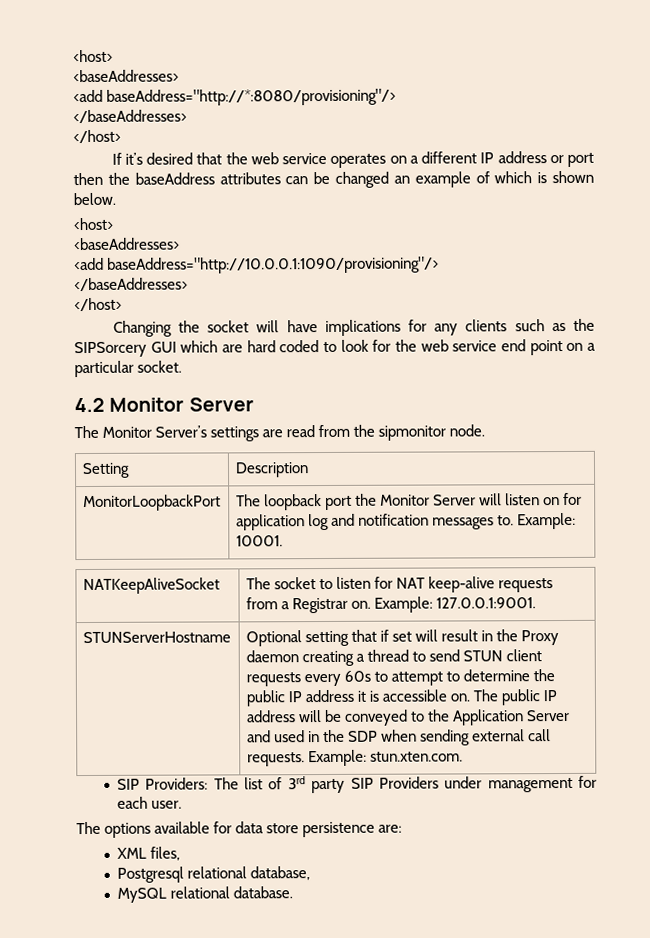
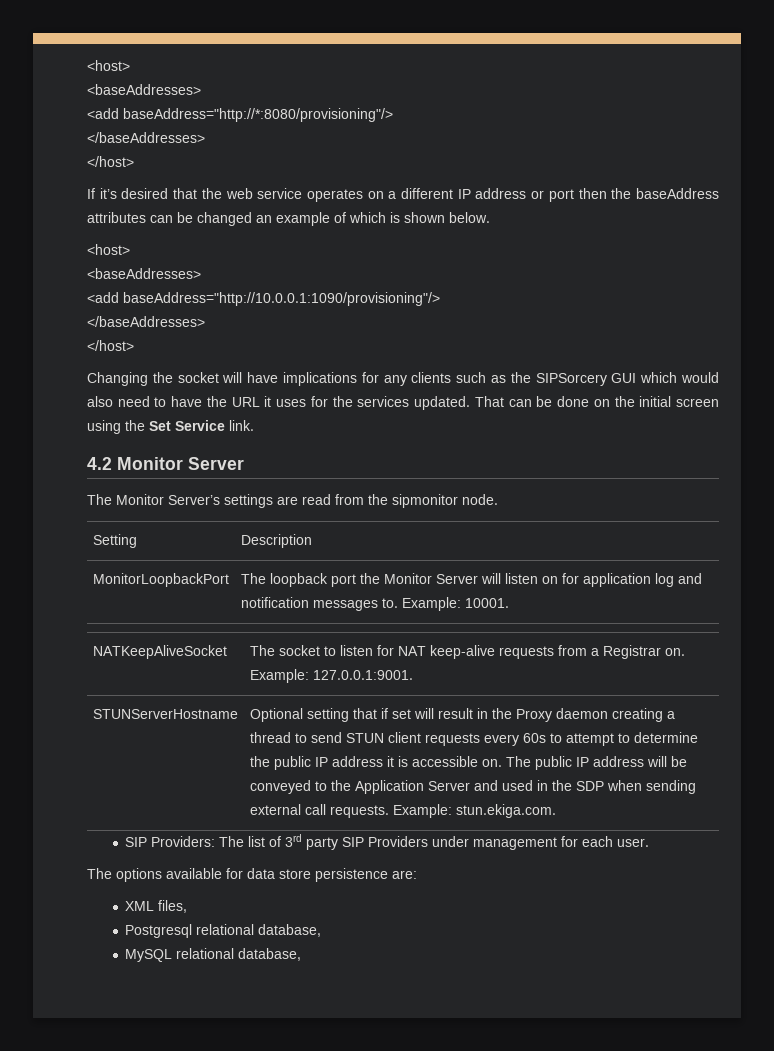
- Changing the socket will have implications for any clients such as the SIPSorcery GUI which are hard coded to look for the web service end point on a particular socket.
+ Changing the socket will have implications for any clients such as the SIPSorcery GUI which would also need to have the URL it uses for the services updated. That can be done on the initial screen using the Set Service link.
- Example: stun.xten.com.
+ Example: stun.ekiga.com.
- MySQL relational database.
+ MySQL relational database,

